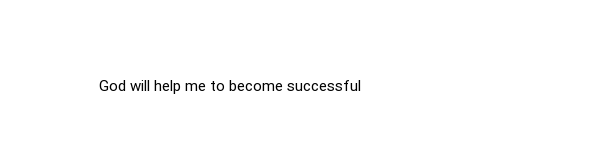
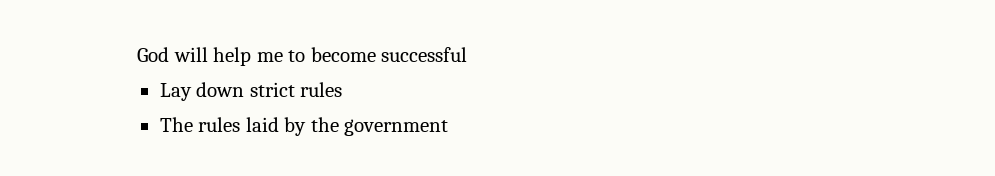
+ Lay down strict rules
+ The rules laid by the government

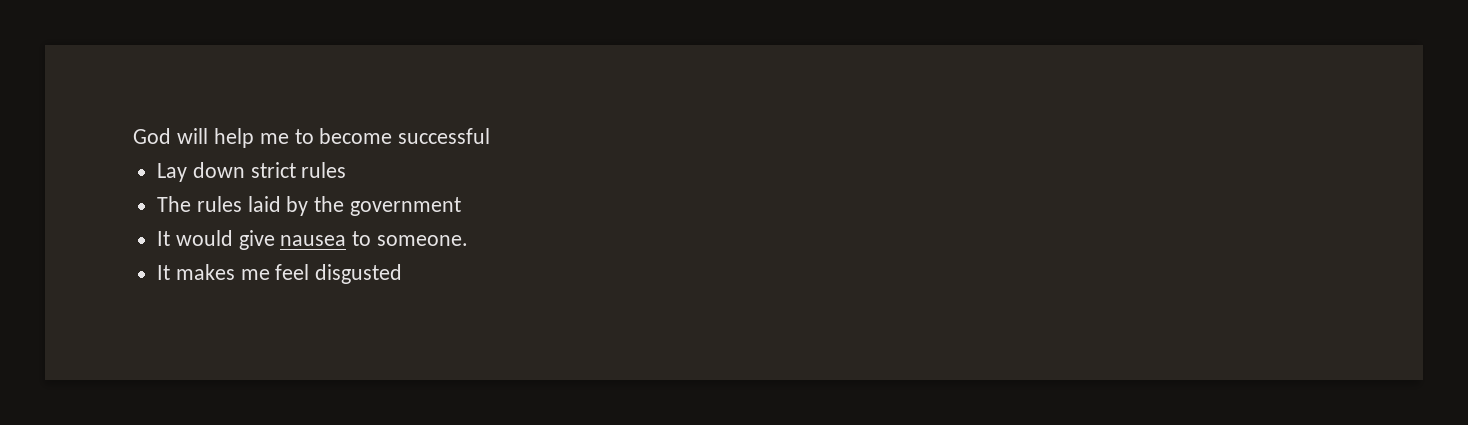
+ It would give nausea to someone.
+ It makes me feel disgusted

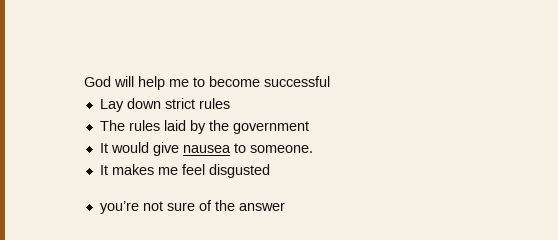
+ you’re not sure of the answer

